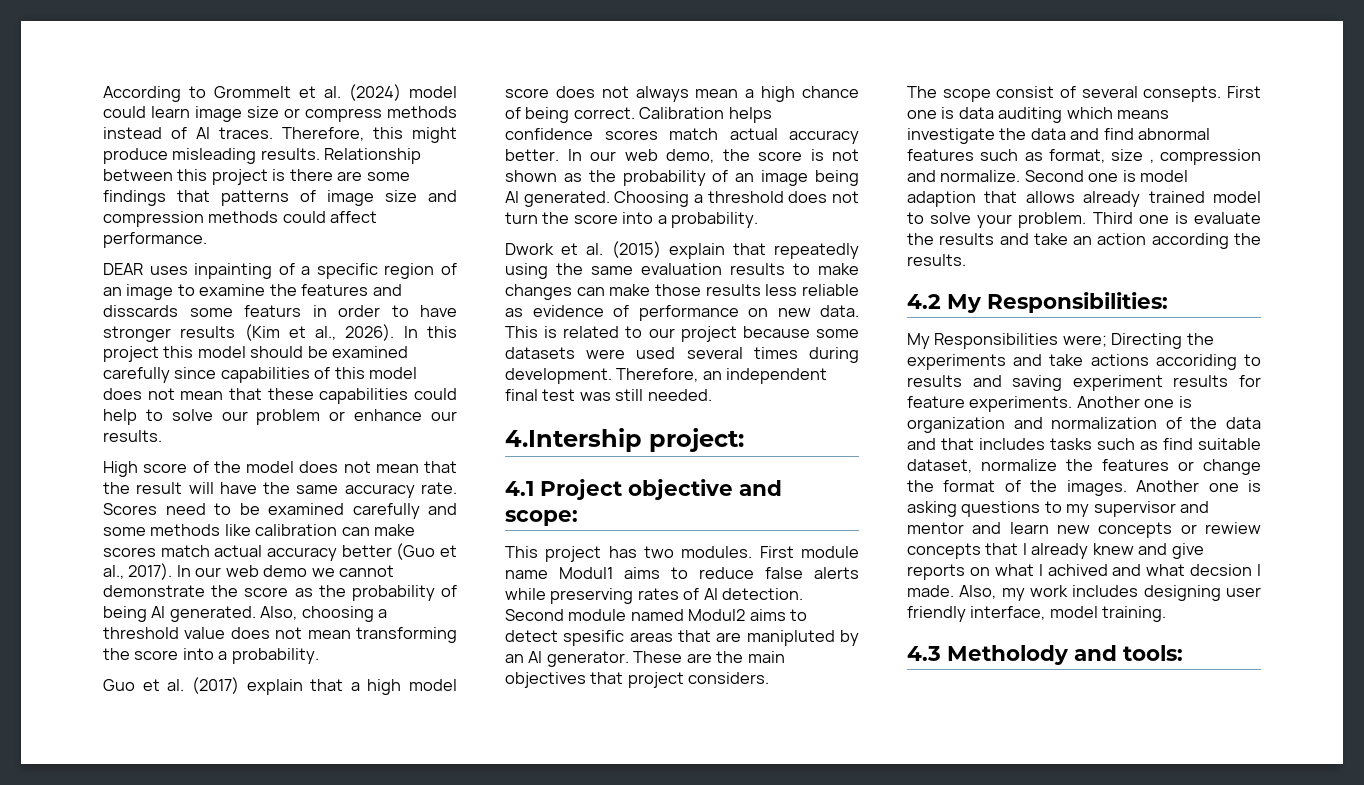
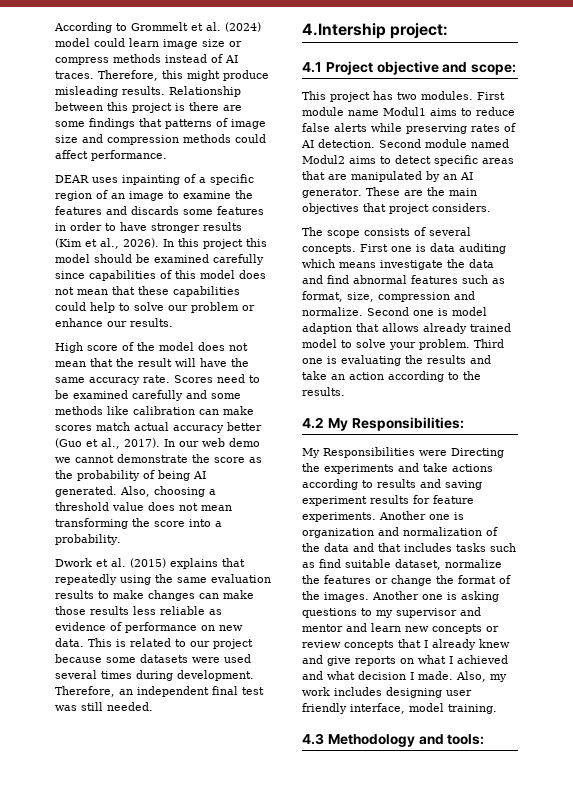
- DEAR uses inpainting of a specific region of an image to examine the features and disscards some featurs in order to have stronger results (Kim et al., 2026).
+ DEAR uses inpainting of a specific region of an image to examine the features and discards some features in order to have stronger results (Kim et al., 2026).
- Guo et al. (2017) explain that a high model score does not always mean a high chance of being correct. Calibration helps confidence scores match actual accuracy better. In our web demo, the score is not shown as the probability of an image being AI generated. Choosing a threshold does not turn the score into a probability.
- Dwork et al. (2015) explain that repeatedly using the same evaluation results to make changes can make those results less reliable as evidence of performance on new data.
+ Dwork et al. (2015) explains that repeatedly using the same evaluation results to make changes can make those results less reliable as evidence of performance on new data.
- Second module named Modul2 aims to detect spesific areas that are manipluted by an AI generator.
+ Second module named Modul2 aims to detect specific areas that are manipulated by an AI generator.
- The scope consist of several consepts.
+ The scope consists of several concepts.
- First one is data auditing which means investigate the data and find abnormal features such as format, size , compression and normalize.
+ First one is data auditing which means investigate the data and find abnormal features such as format, size, compression and normalize.
- Third one is evaluate the results and take an action according the results.
+ Third one is evaluating the results and take an action according to the results.
- My Responsibilities were; Directing the experiments and take actions accoriding to results and saving experiment results for feature experiments.
+ My Responsibilities were Directing the experiments and take actions according to results and saving experiment results for feature experiments.
- Another one is asking questions to my supervisor and mentor and learn new concepts or rewiew concepts that I already knew and give reports on what I achived and what decsion I made.
+ Another one is asking questions to my supervisor and mentor and learn new concepts or review concepts that I already knew and give reports on what I achieved and what decision I made.
- 4.3 Metholody and tools:
+ 4.3 Methodology and tools:

